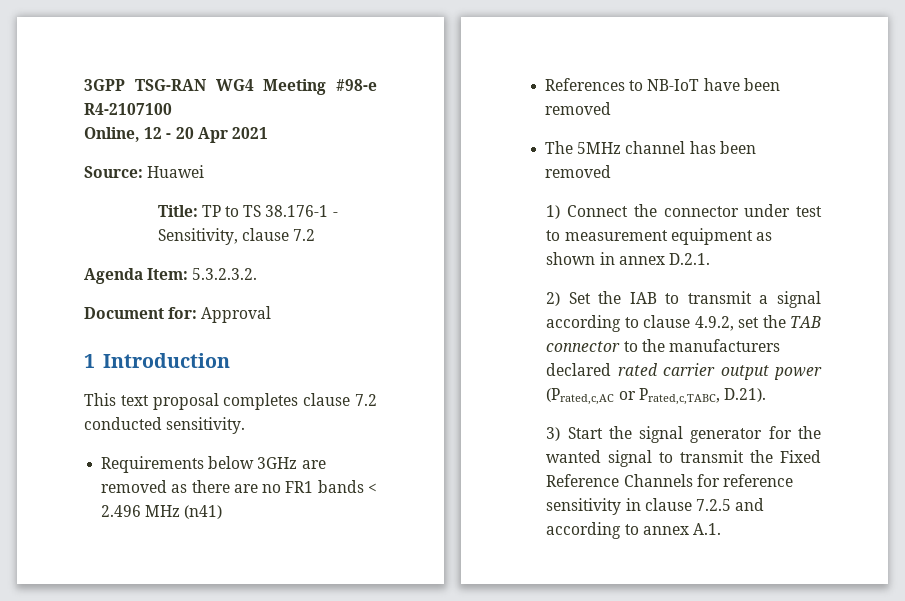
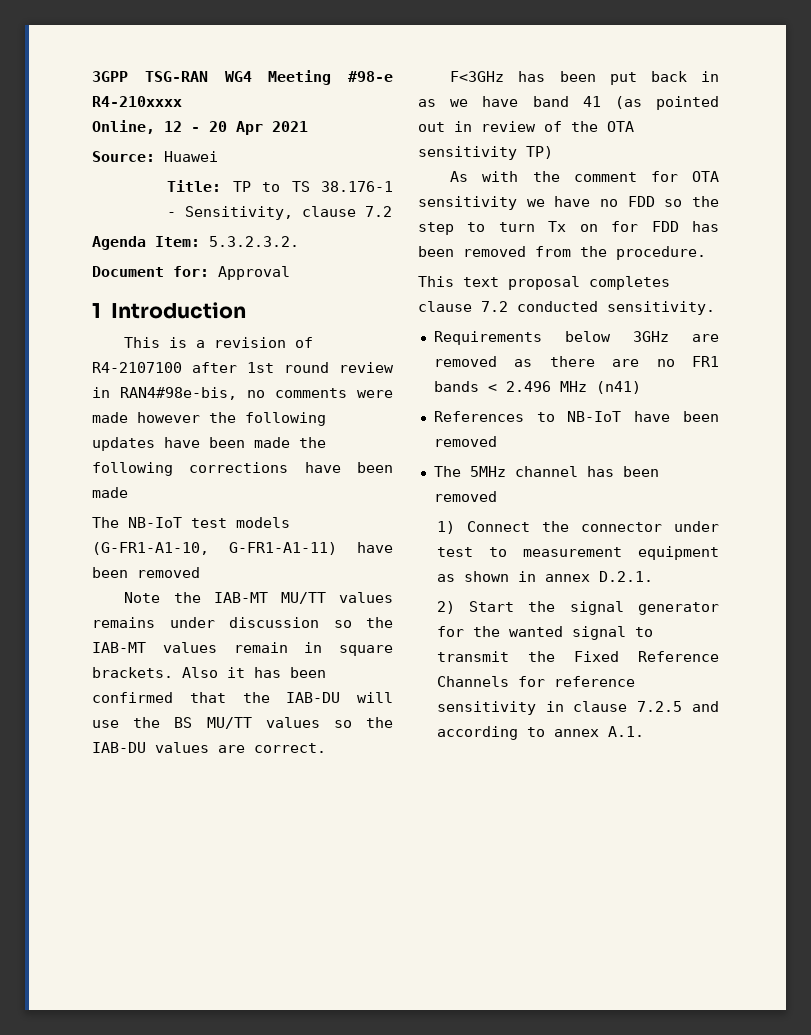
- 3GPP TSG-RAN WG4 Meeting #98-e R4-2107100
+ 3GPP TSG-RAN WG4 Meeting #98-e R4-210xxxx
+ This is a revision of R4-2107100 after 1st round review in RAN4#98e-bis, no comments were made however the following updates have been made the following corrections have been made
+ The NB-IoT test models (G-FR1-A1-10, G-FR1-A1-11) have been removed
+ Note the IAB-MT MU/TT values remains under discussion so the IAB-MT values remain in square brackets. Also it has been confirmed that the IAB-DU will use the BS MU/TT values so the IAB-DU values are correct.
+ F<3GHz has been put back in as we have band 41 (as pointed out in review of the OTA sensitivity TP)
+ As with the comment for OTA sensitivity we have no FDD so the step to turn Tx on for FDD has been removed from the procedure.
- 2) Set the IAB to transmit a signal according to clause 4.9.2, set the TAB connector to the manufacturers declared rated carrier output power (Prated,c,AC or Prated,c,TABC, D.21).
- 3) Start the signal generator for the wanted signal to transmit the Fixed Reference Channels for reference sensitivity in clause 7.2.5 and according to annex A.1.
+ 2) Start the signal generator for the wanted signal to transmit the Fixed Reference Channels for reference sensitivity in clause 7.2.5 and according to annex A.1.

